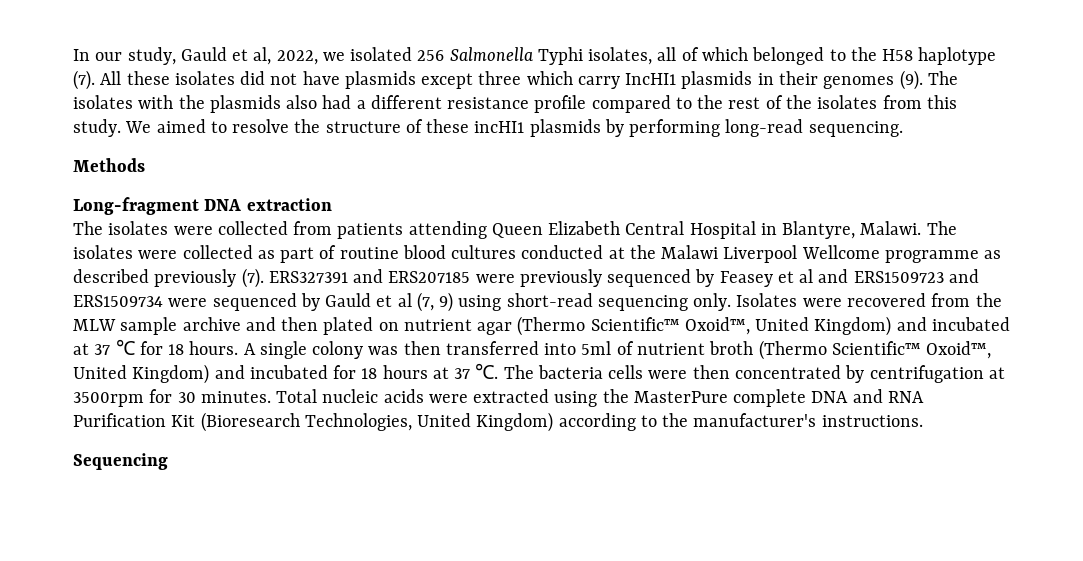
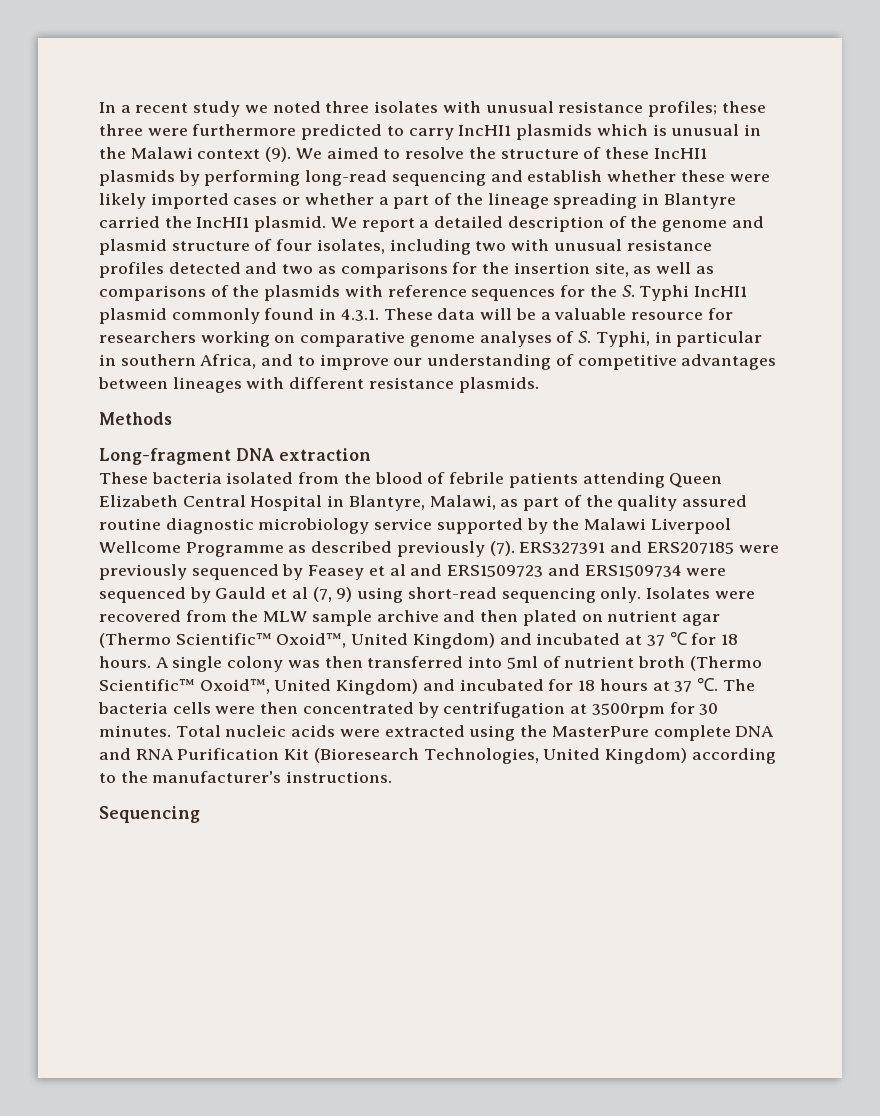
- In our study, Gauld et al, 2022, we isolated 256 Salmonella Typhi isolates, all of which belonged to the H58 haplotype (7). All these isolates did not have plasmids except three which carry IncHI1 plasmids in their genomes (9). The isolates with the plasmids also had a different resistance profile compared to the rest of the isolates from this study.
+ In a recent study we noted three isolates with unusual resistance profiles; these three were furthermore predicted to carry IncHI1 plasmids which is unusual in the Malawi context (9).
- We aimed to resolve the structure of these incHI1 plasmids by performing long-read sequencing.
+ We aimed to resolve the structure of these IncHI1 plasmids by performing long-read sequencing and establish whether these were likely imported cases or whether a part of the lineage spreading in Blantyre carried the IncHI1 plasmid. We report a detailed description of the genome and plasmid structure of four isolates, including two with unusual resistance profiles detected and two as comparisons for the insertion site, as well as comparisons of the plasmids with reference sequences for the S. Typhi IncHI1 plasmid commonly found in 4.3.1. These data will be a valuable resource for researchers working on comparative genome analyses of S. Typhi, in particular in southern Africa, and to improve our understanding of competitive advantages between lineages with different resistance plasmids.
  Methods
  Long-fragment DNA extraction
- The isolates were collected from patients attending Queen Elizabeth Central Hospital in Blantyre, Malawi. The isolates were collected as part of routine blood cultures conducted at the Malawi Liverpool Wellcome programme as described previously (7).
+ These bacteria isolated from the blood of febrile patients attending Queen Elizabeth Central Hospital in Blantyre, Malawi, as part of the quality assured routine diagnostic microbiology service supported by the Malawi Liverpool Wellcome Programme as described previously (7).

